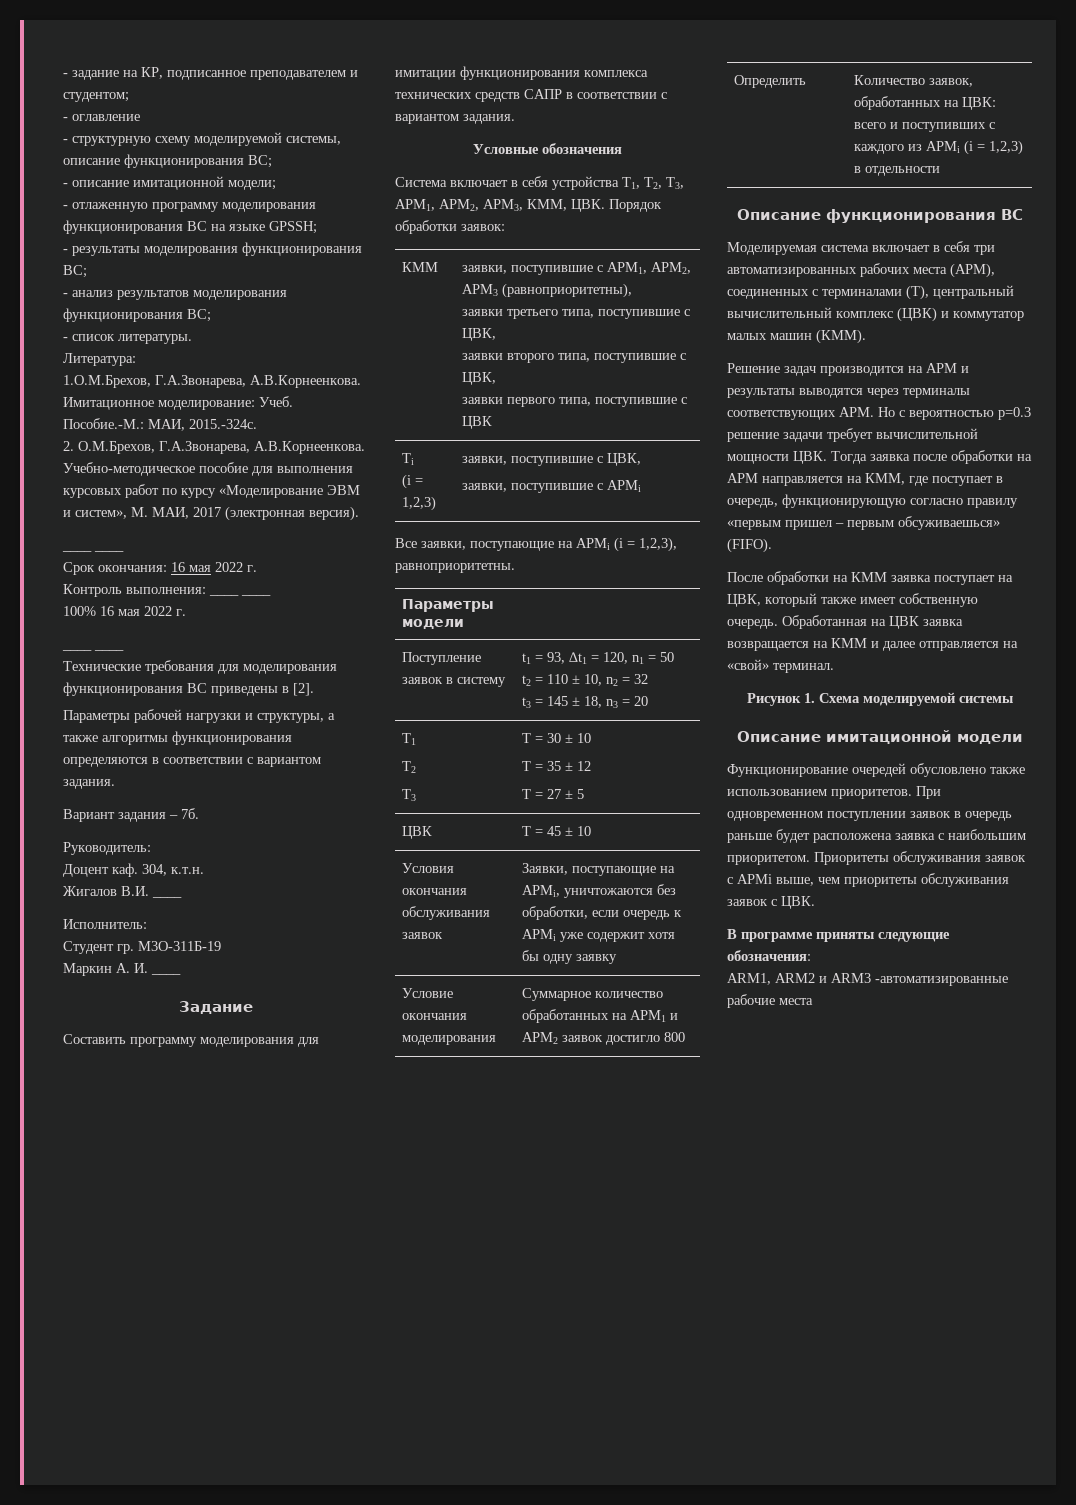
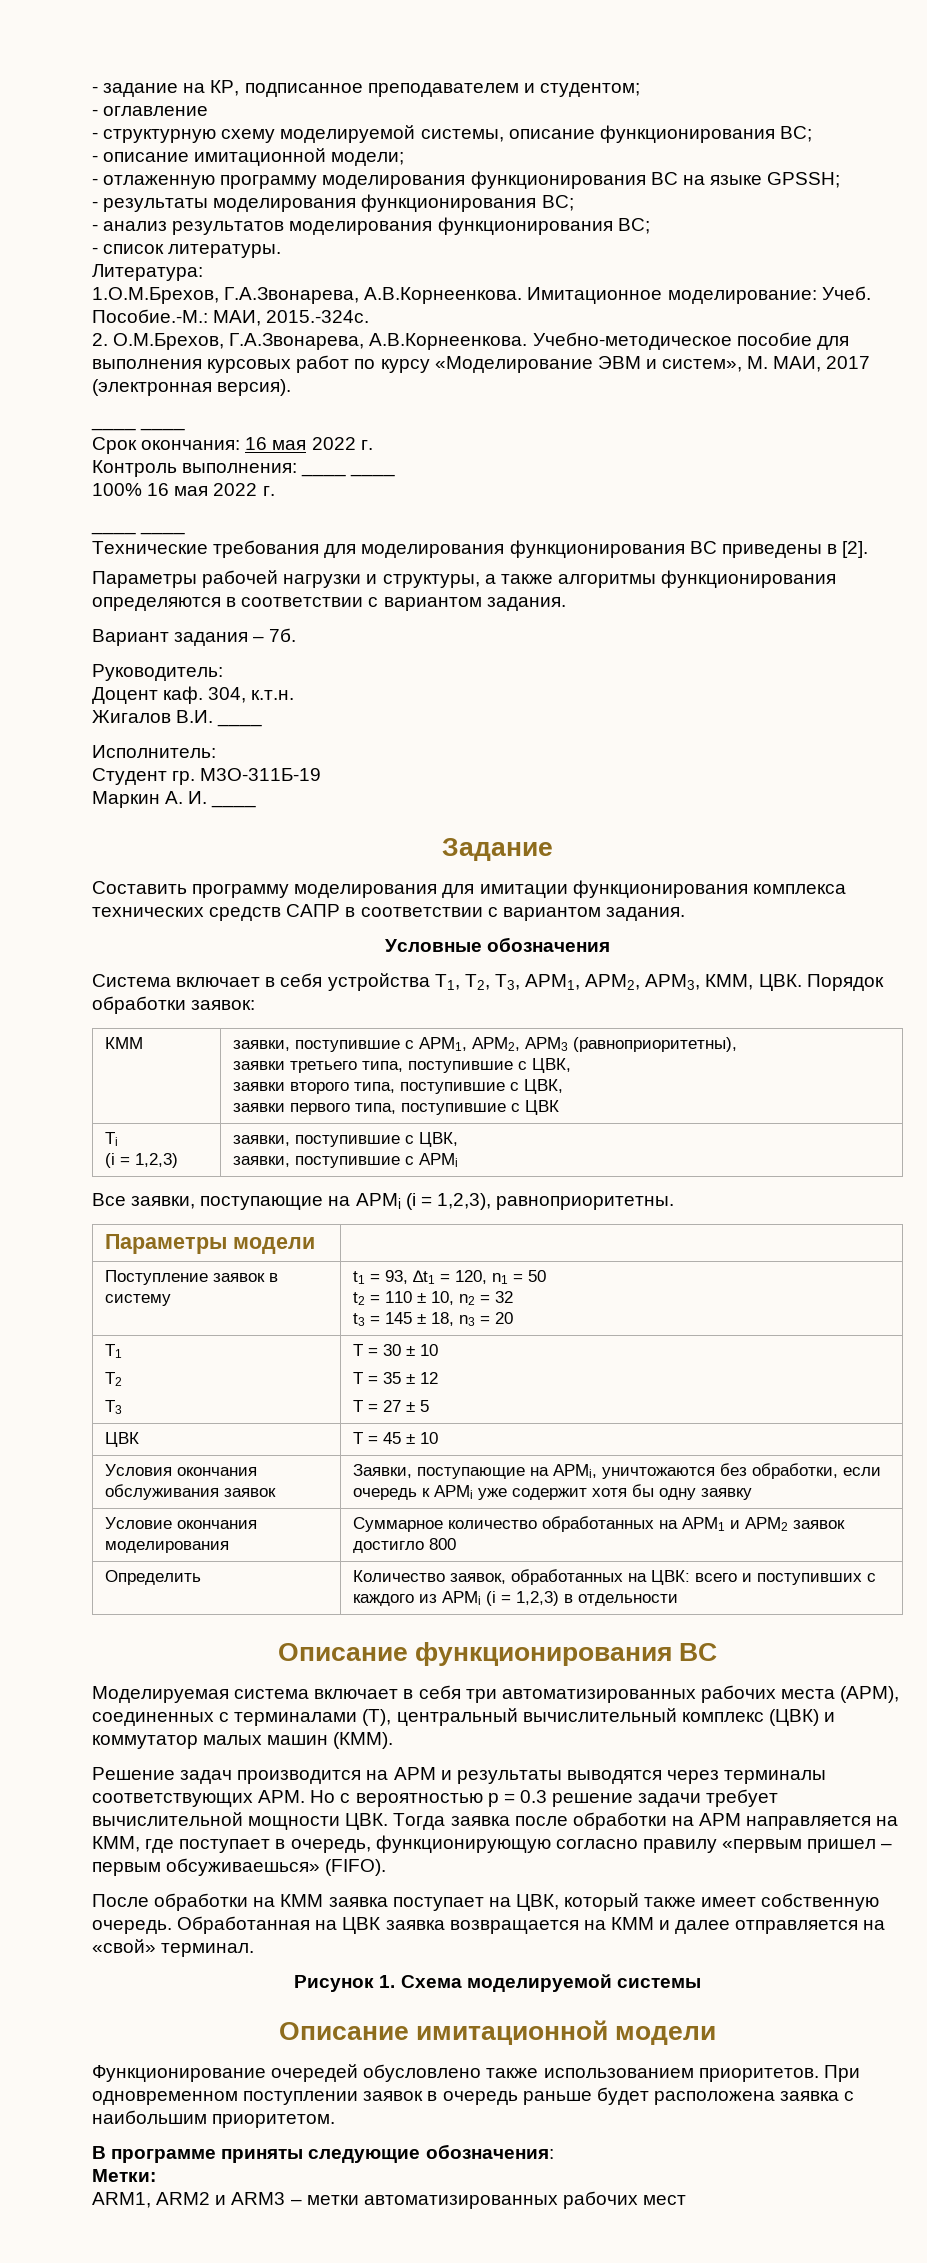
- Решение задач производится на АРМ и результаты выводятся через терминалы соответствующих АРМ. Но с вероятностью p=0.3 решение задачи требует вычислительной мощности ЦВК. Тогда заявка после обработки на АРМ направляется на КММ, где поступает в очередь, функционирующую согласно правилу «первым пришел – первым обсуживаешься» (FIFO).
+ Решение задач производится на АРМ и результаты выводятся через терминалы соответствующих АРМ. Но с вероятностью p = 0.3 решение задачи требует вычислительной мощности ЦВК. Тогда заявка после обработки на АРМ направляется на КММ, где поступает в очередь, функционирующую согласно правилу «первым пришел – первым обсуживаешься» (FIFO).
- Приоритеты обслуживания заявок с АРМi выше, чем приоритеты обслуживания заявок с ЦВК.
+ Метки:
- ARM1, ARM2 и ARM3 -автоматизированные рабочие места
+ ARM1, ARM2 и ARM3 – метки автоматизированных рабочих мест

